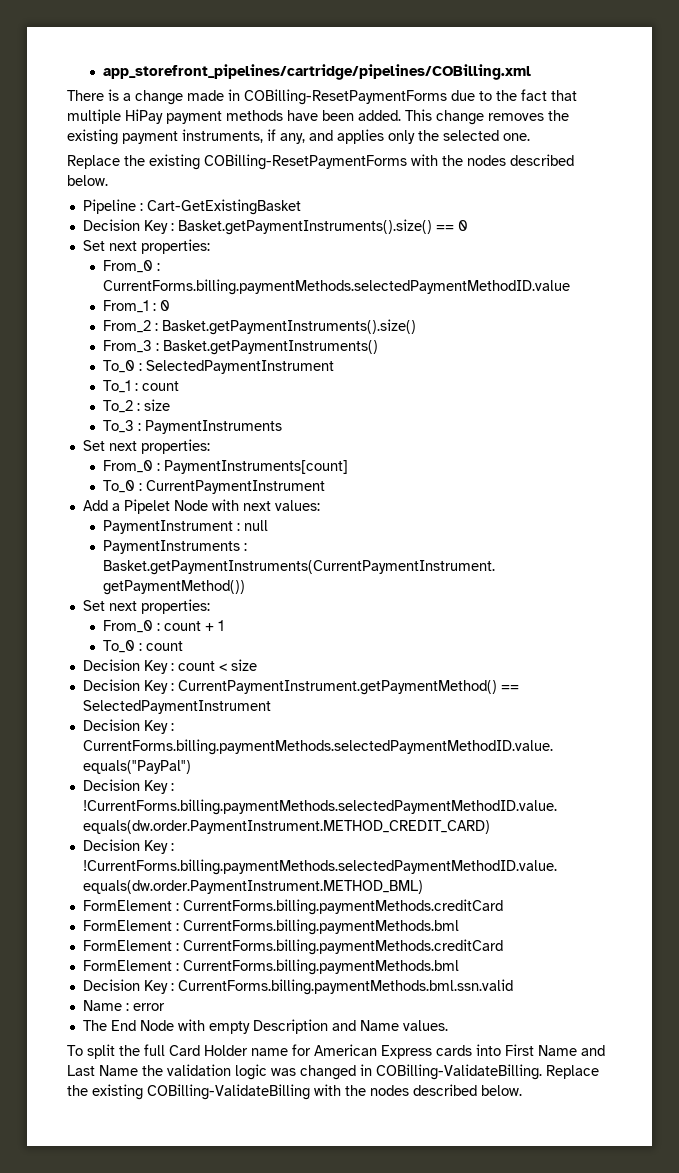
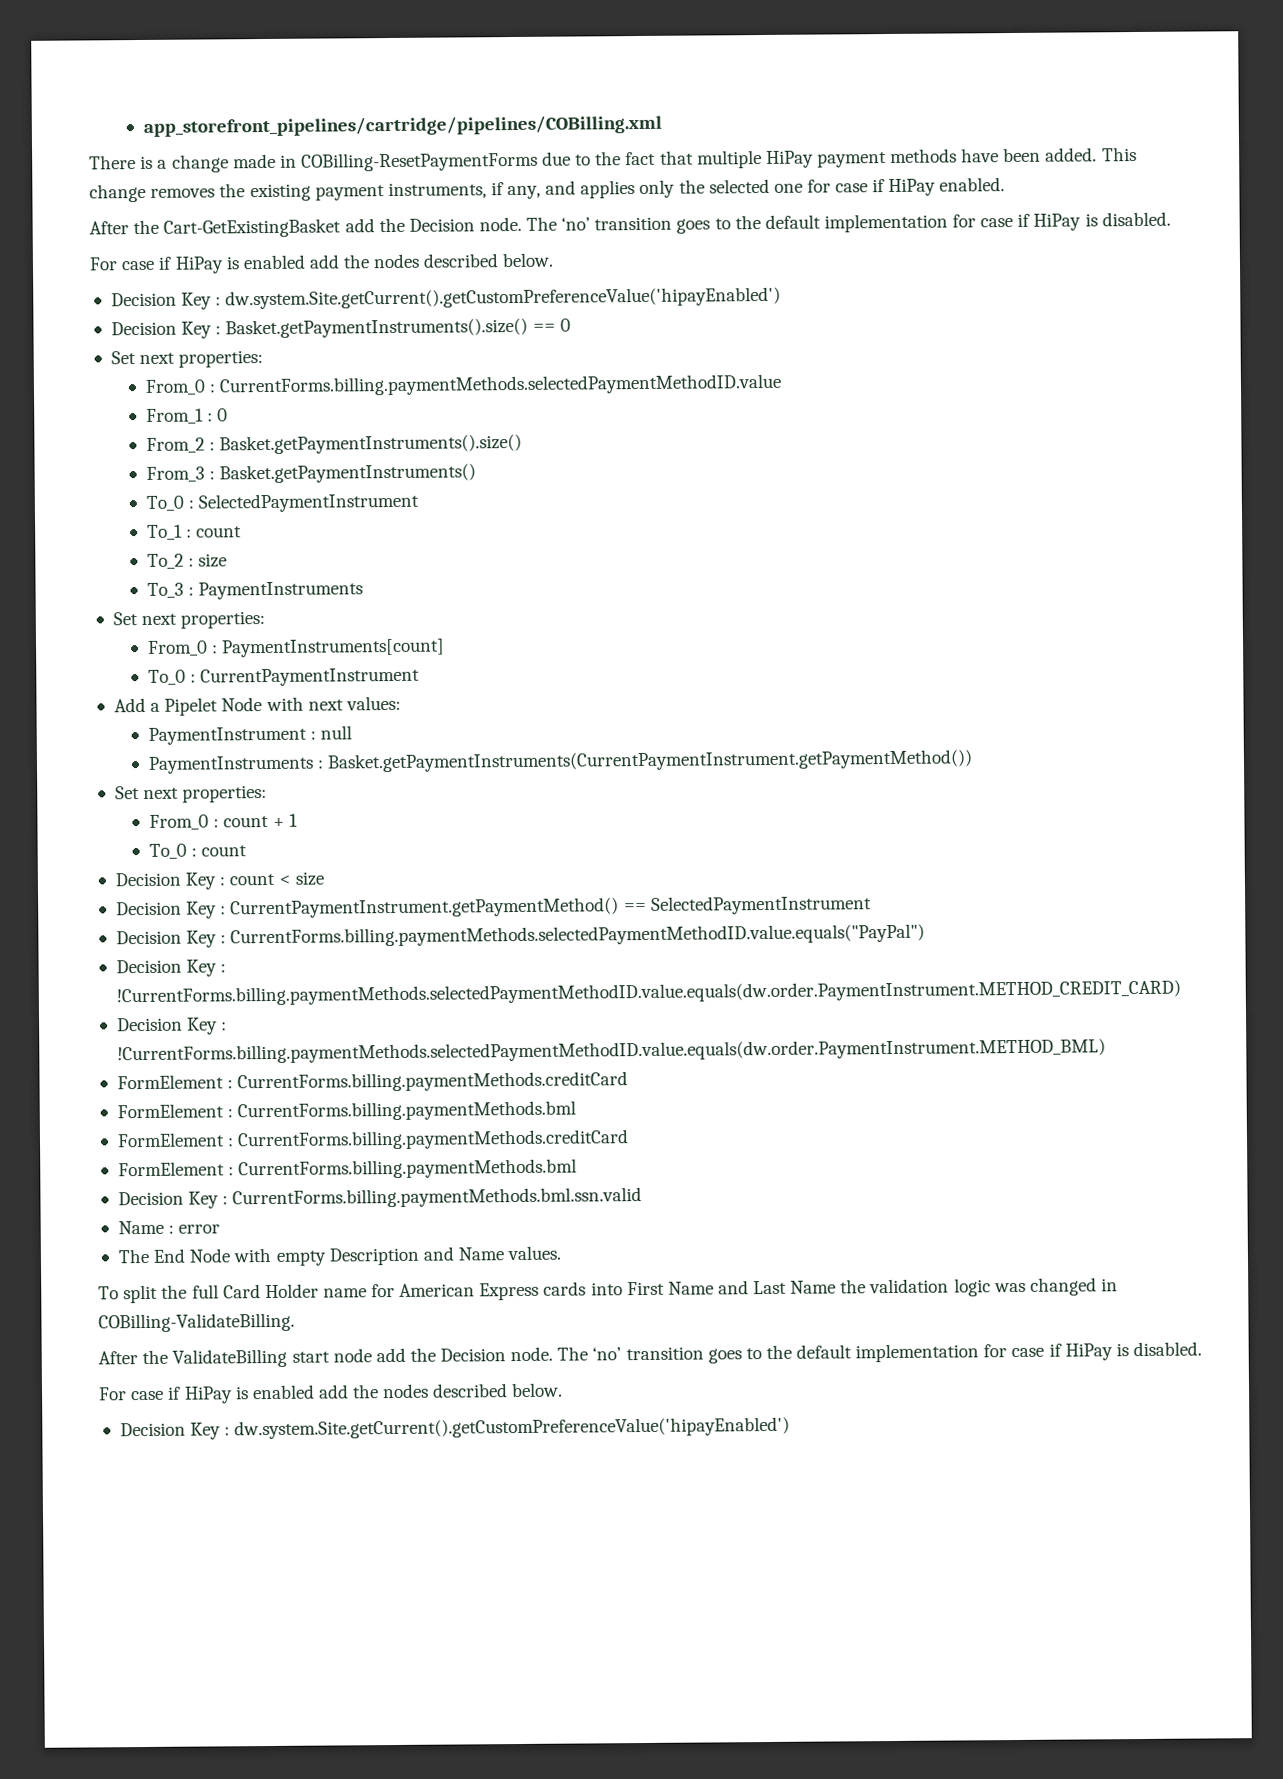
- This change removes the existing payment instruments, if any, and applies only the selected one.
- Replace the existing COBilling-ResetPaymentForms with the nodes described below.
- Pipeline : Cart-GetExistingBasket
+ This change removes the existing payment instruments, if any, and applies only the selected one for case if HiPay enabled.
+ After the Cart-GetExistingBasket add the Decision node. The ‘no’ transition goes to the default implementation for case if HiPay is disabled.
+ For case if HiPay is enabled add the nodes described below.
+ Decision Key : dw.system.Site.getCurrent().getCustomPreferenceValue('hipayEnabled')
- To split the full Card Holder name for American Express cards into First Name and Last Name the validation logic was changed in COBilling-ValidateBilling. Replace the existing COBilling-ValidateBilling with the nodes described below.
+ To split the full Card Holder name for American Express cards into First Name and Last Name the validation logic was changed in COBilling-ValidateBilling.
+ After the ValidateBilling start node add the Decision node. The ‘no’ transition goes to the default implementation for case if HiPay is disabled.
+ For case if HiPay is enabled add the nodes described below.
+ Decision Key : dw.system.Site.getCurrent().getCustomPreferenceValue('hipayEnabled')

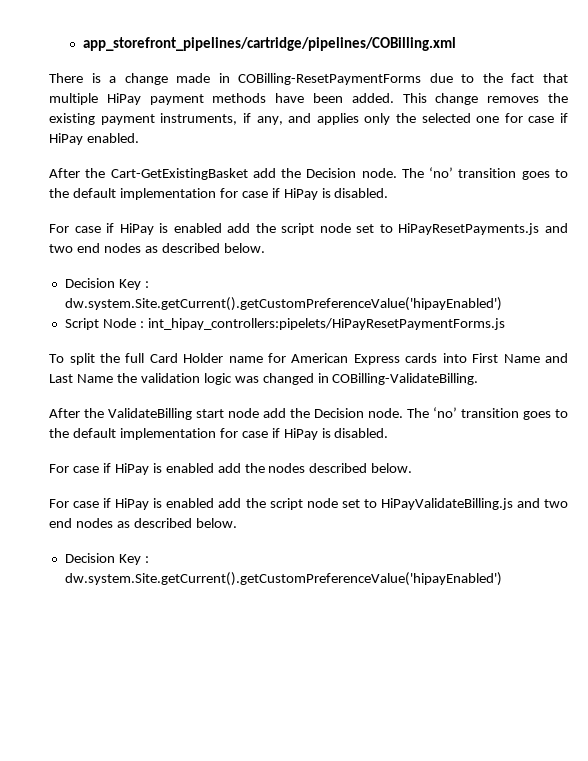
  After the Cart-GetExistingBasket add the Decision node. The ‘no’ transition goes to the default implementation for case if HiPay is disabled.
- For case if HiPay is enabled add the nodes described below.
+ For case if HiPay is enabled add the script node set to HiPayResetPayments.js and two end nodes as described below.
- Decision Key : Basket.getPaymentInstruments().size() == 0
- Set next properties:
- From_0 : CurrentForms.billing.paymentMethods.selectedPaymentMethodID.value
- From_1 : 0
- From_2 : Basket.getPaymentInstruments().size()
- From_3 : Basket.getPaymentInstruments()
- To_0 : SelectedPaymentInstrument
- To_1 : count
- To_2 : size
- To_3 : PaymentInstruments
- Set next properties:
- From_0 : PaymentInstruments[count]
- To_0 : CurrentPaymentInstrument
- Add a Pipelet Node with next values:
- PaymentInstrument : null
- PaymentInstruments : Basket.getPaymentInstruments(CurrentPaymentInstrument.getPaymentMethod())
- Set next properties:
- From_0 : count + 1
- To_0 : count
- Decision Key : count < size
- Decision Key : CurrentPaymentInstrument.getPaymentMethod() == SelectedPaymentInstrument
- Decision Key : CurrentForms.billing.paymentMethods.selectedPaymentMethodID.value.equals("PayPal")
- Decision Key : !CurrentForms.billing.paymentMethods.selectedPaymentMethodID.value.equals(dw.order.PaymentInstrument.METHOD_CREDIT_CARD)
- Decision Key : !CurrentForms.billing.paymentMethods.selectedPaymentMethodID.value.equals(dw.order.PaymentInstrument.METHOD_BML)
- FormElement : CurrentForms.billing.paymentMethods.creditCard
- FormElement : CurrentForms.billing.paymentMethods.bml
- FormElement : CurrentForms.billing.paymentMethods.creditCard
- FormElement : CurrentForms.billing.paymentMethods.bml
- Decision Key : CurrentForms.billing.paymentMethods.bml.ssn.valid
- Name : error
- The End Node with empty Description and Name values.
+ Script Node : int_hipay_controllers:pipelets/HiPayResetPaymentForms.js
+ For case if HiPay is enabled add the script node set to HiPayValidateBilling.js and two end nodes as described below.

